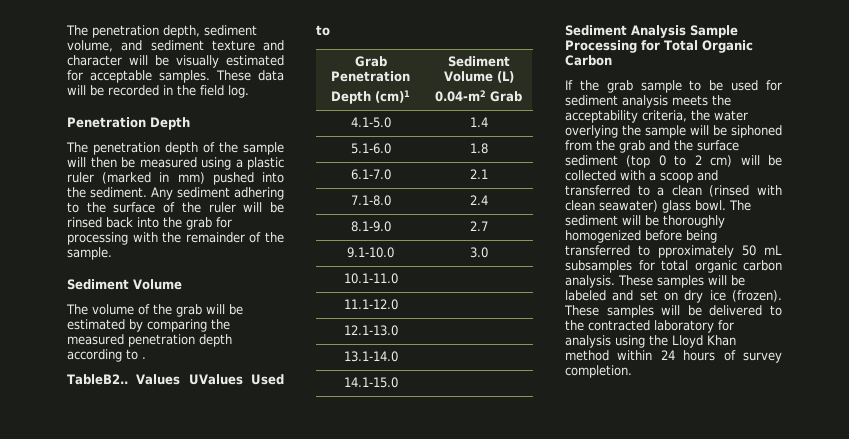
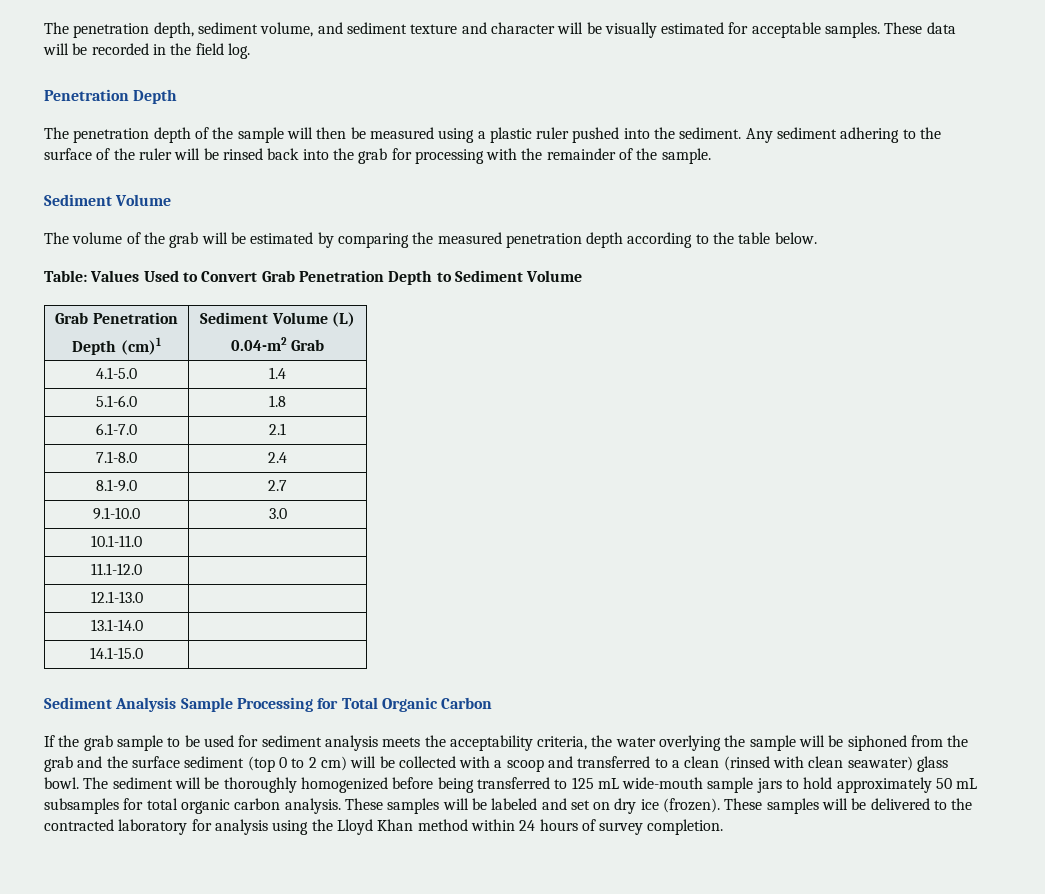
- The penetration depth of the sample will then be measured using a plastic ruler (marked in mm) pushed into the sediment.
+ The penetration depth of the sample will then be measured using a plastic ruler pushed into the sediment.
- The volume of the grab will be estimated by comparing the measured penetration depth according to .
- TableB2.. Values UValues Used to
+ The volume of the grab will be estimated by comparing the measured penetration depth according to the table below.
+ Table: Values Used to Convert Grab Penetration Depth to Sediment Volume
- The sediment will be thoroughly homogenized before being transferred to pproximately 50 mL subsamples for total organic carbon analysis.
+ The sediment will be thoroughly homogenized before being transferred to 125 mL wide-mouth sample jars to hold approximately 50 mL subsamples for total organic carbon analysis.

